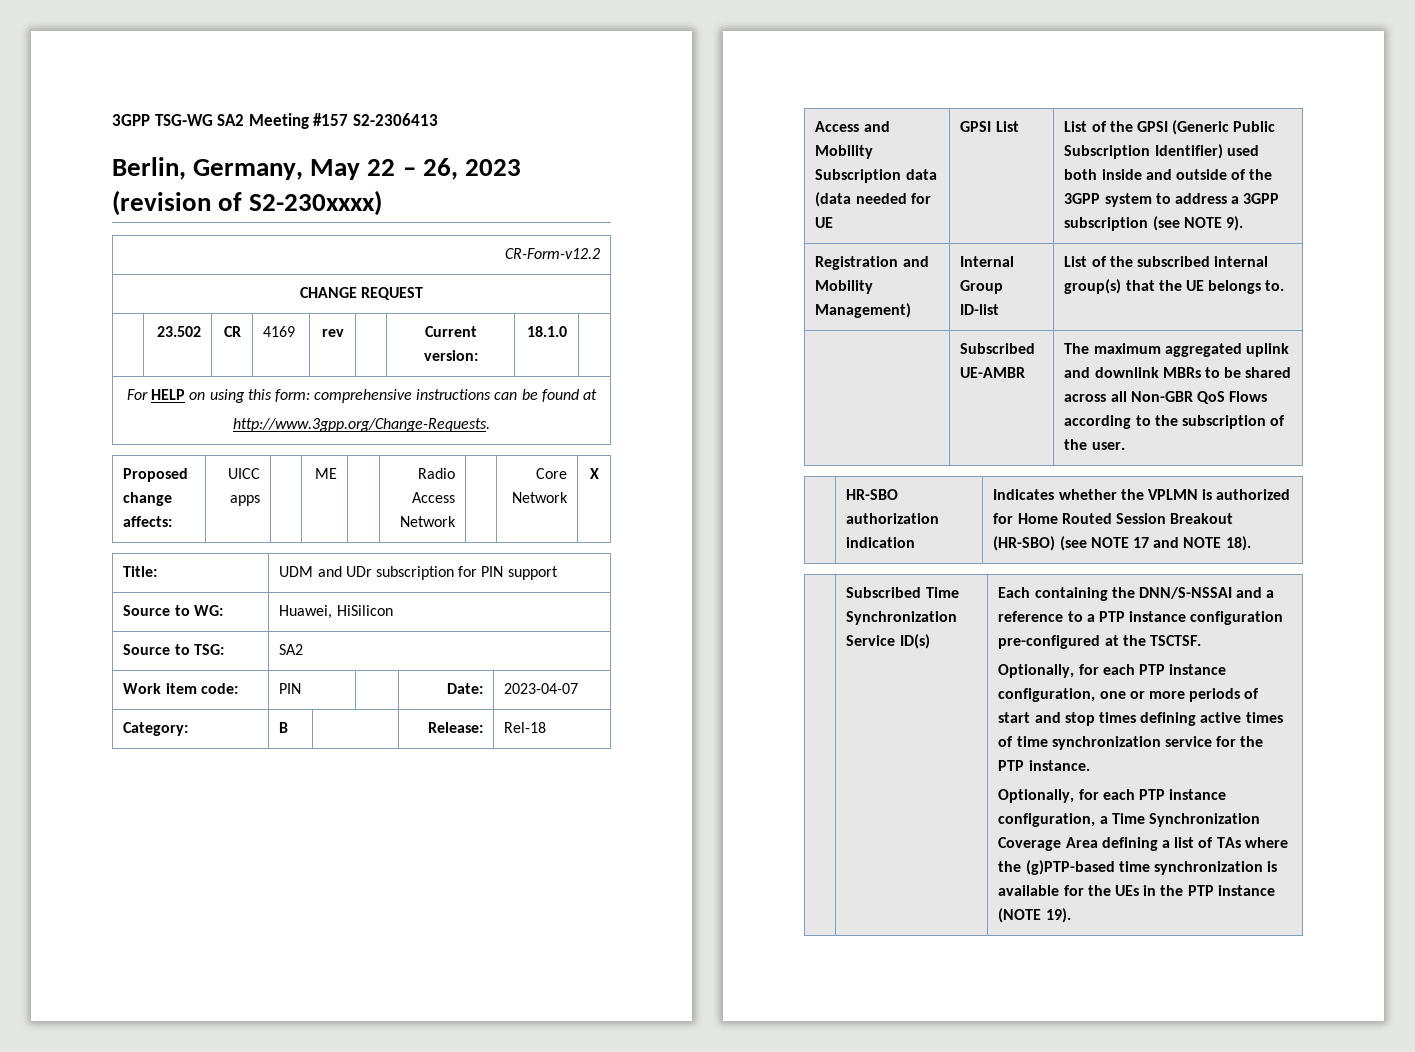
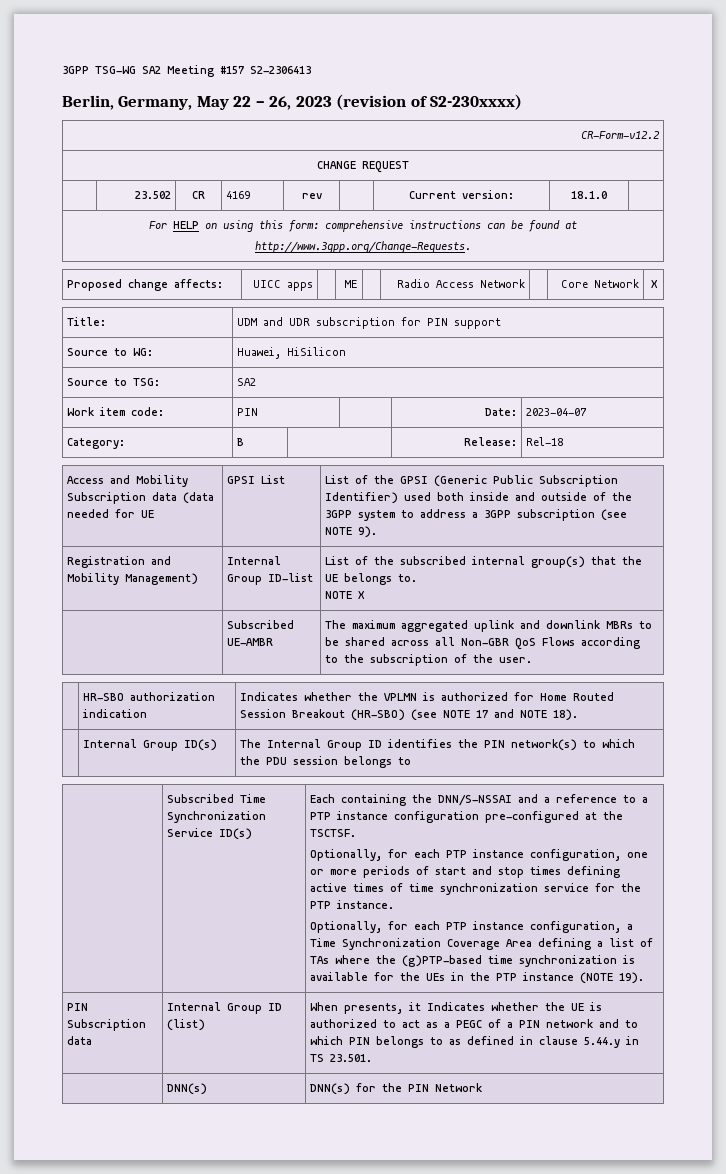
- Title: | UDM and UDr subscription for PIN support
+ Title: | UDM and UDR subscription for PIN support
  Registration and Mobility Management) | Internal Group ID-list | List of the subscribed internal group(s) that the UE belongs to.
+ NOTE X
+ | Internal Group ID(s) | The Internal Group ID identifies the PIN network(s) to which the PDU session belongs to
+ PIN Subscription data | Internal Group ID (list) | When presents, it Indicates whether the UE is authorized to act as a PEGC of a PIN network and to which PIN belongs to as defined in clause 5.44.y in TS 23.501.
+ | DNN(s) | DNN(s) for the PIN Network

